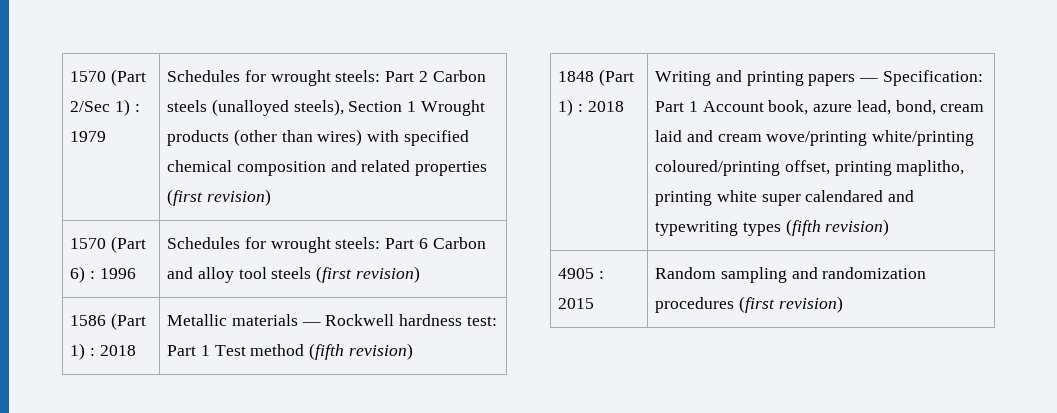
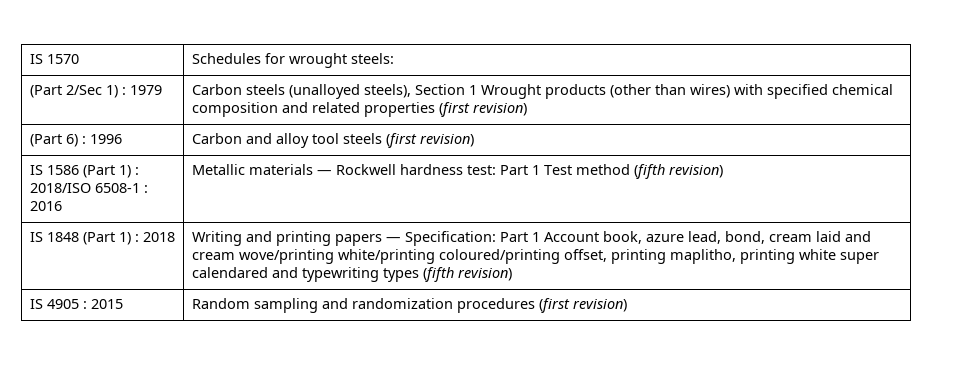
- 1570 (Part 2/Sec 1) : 1979 | Schedules for wrought steels: Part 2 Carbon steels (unalloyed steels), Section 1 Wrought products (other than wires) with specified chemical composition and related properties (first revision)
+ IS 1570 | Schedules for wrought steels:
+ (Part 2/Sec 1) : 1979 | Carbon steels (unalloyed steels), Section 1 Wrought products (other than wires) with specified chemical composition and related properties (first revision)
- 1570 (Part 6) : 1996 | Schedules for wrought steels: Part 6 Carbon and alloy tool steels (first revision)
+ (Part 6) : 1996 | Carbon and alloy tool steels (first revision)
- 1586 (Part 1) : 2018 | Metallic materials — Rockwell hardness test: Part 1 Test method (fifth revision)
+ IS 1586 (Part 1) : 2018/ISO 6508-1 : 2016 | Metallic materials — Rockwell hardness test: Part 1 Test method (fifth revision)
- 1848 (Part 1) : 2018 | Writing and printing papers — Specification: Part 1 Account book, azure lead, bond, cream laid and cream wove/printing white/printing coloured/printing offset, printing maplitho, printing white super calendared and typewriting types (fifth revision)
+ IS 1848 (Part 1) : 2018 | Writing and printing papers — Specification: Part 1 Account book, azure lead, bond, cream laid and cream wove/printing white/printing coloured/printing offset, printing maplitho, printing white super calendared and typewriting types (fifth revision)
- 4905 : 2015 | Random sampling and randomization procedures (first revision)
+ IS 4905 : 2015 | Random sampling and randomization procedures (first revision)

